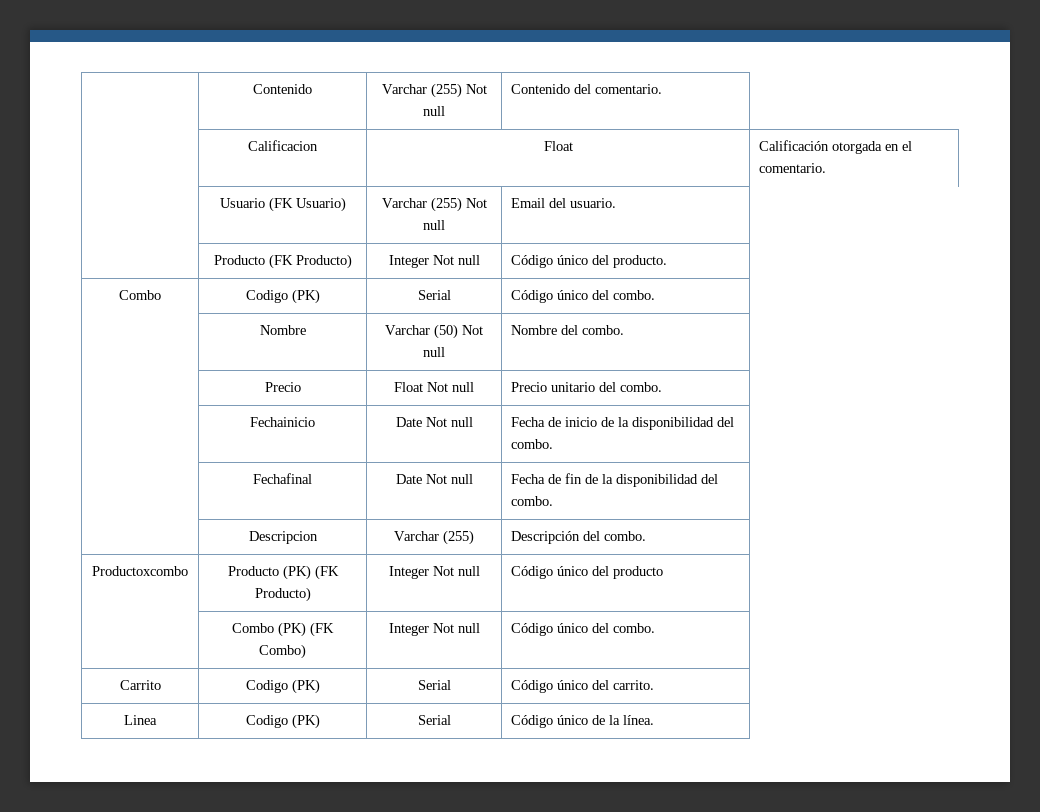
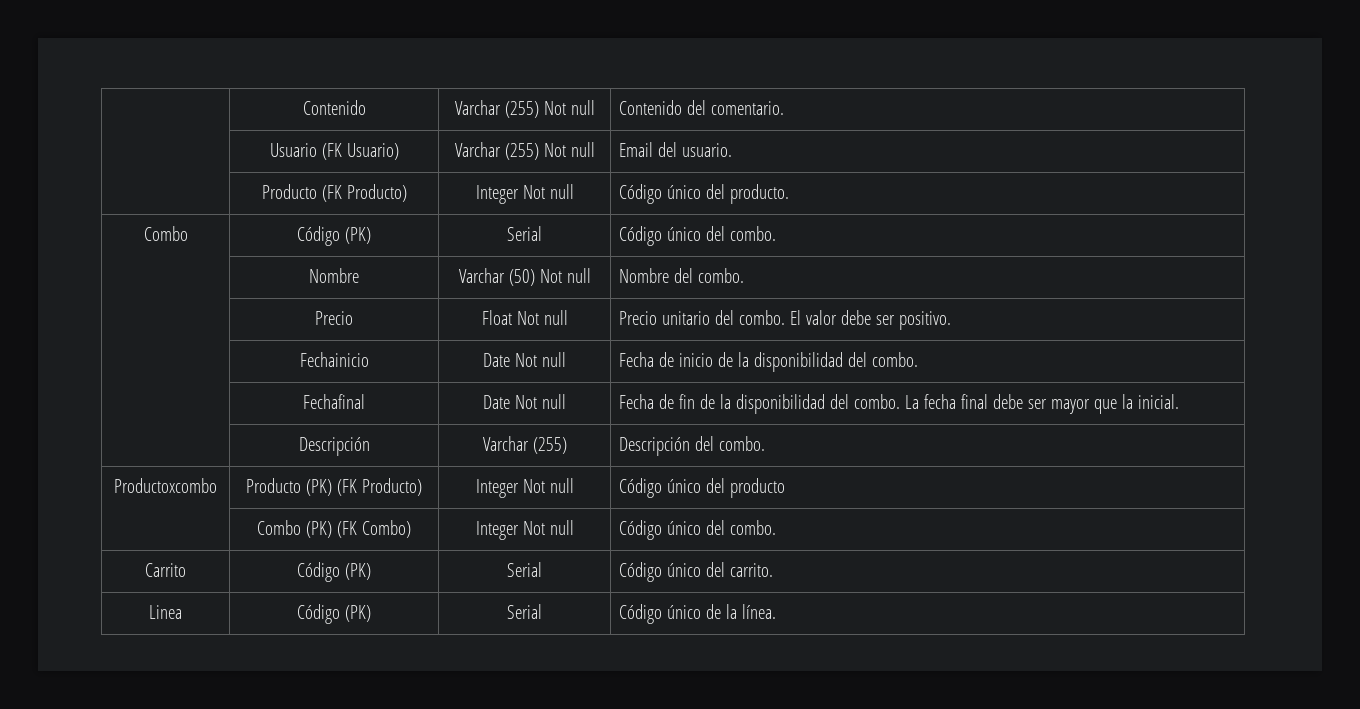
- | Calificacion | Float | Calificación otorgada en el comentario.
- Combo | Codigo (PK) | Serial | Código único del combo.
+ Combo | Código (PK) | Serial | Código único del combo.
- | Precio | Float Not null | Precio unitario del combo.
+ | Precio | Float Not null | Precio unitario del combo. El valor debe ser positivo.
- | Fechafinal | Date Not null | Fecha de fin de la disponibilidad del combo.
- | Descripcion | Varchar (255) | Descripción del combo.
+ | Fechafinal | Date Not null | Fecha de fin de la disponibilidad del combo. La fecha final debe ser mayor que la inicial.
+ | Descripción | Varchar (255) | Descripción del combo.
- Carrito | Codigo (PK) | Serial | Código único del carrito.
+ Carrito | Código (PK) | Serial | Código único del carrito.
- Linea | Codigo (PK) | Serial | Código único de la línea.
+ Linea | Código (PK) | Serial | Código único de la línea.

